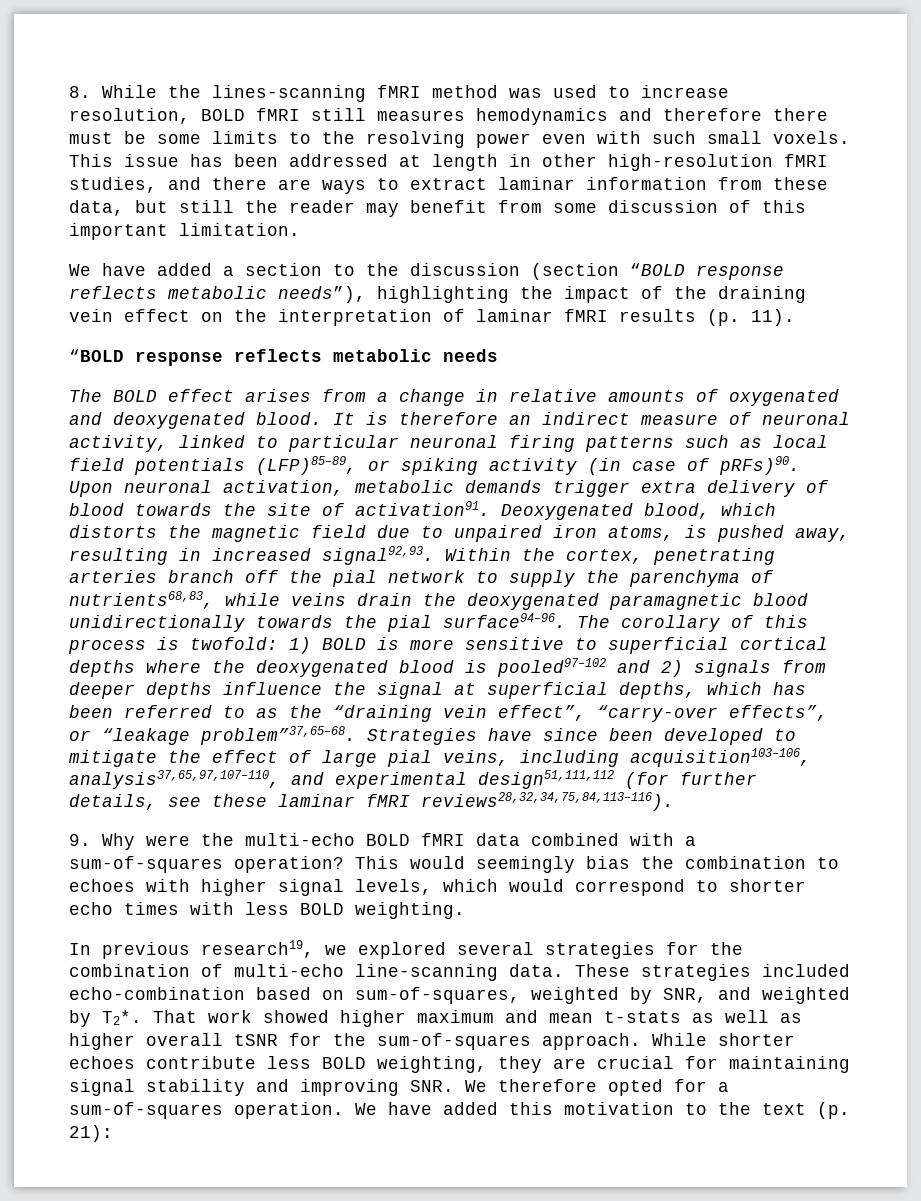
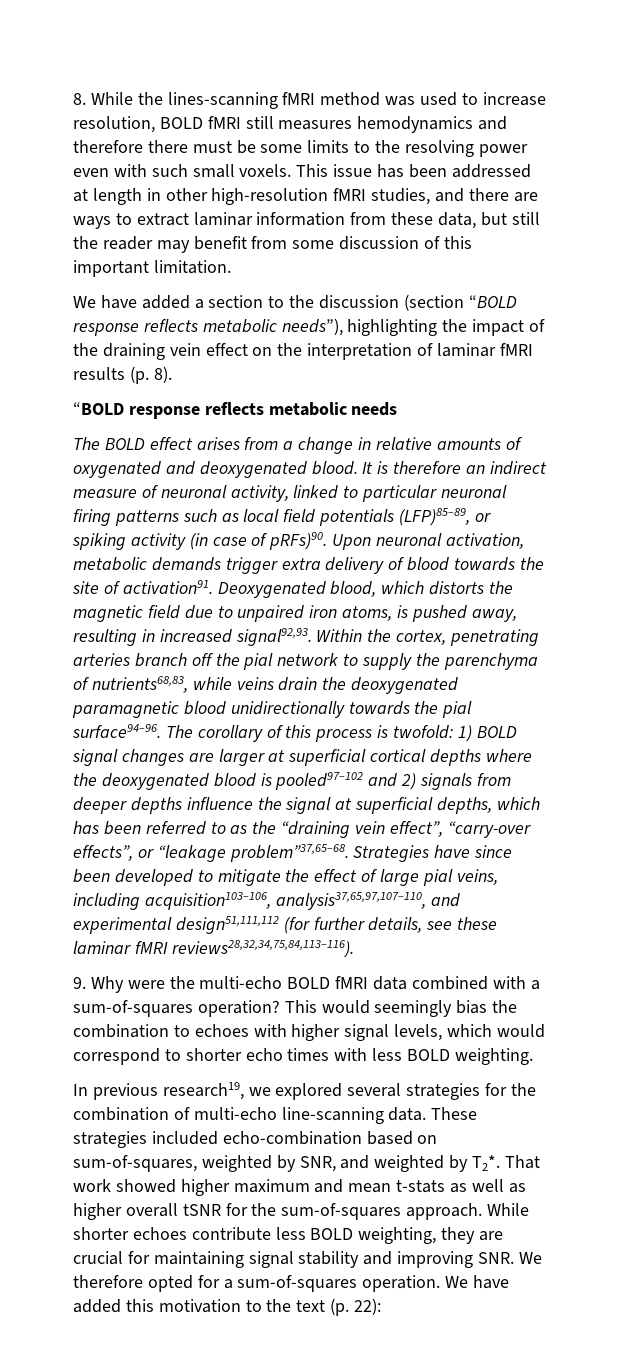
- We have added a section to the discussion (section “BOLD response reflects metabolic needs”), highlighting the impact of the draining vein effect on the interpretation of laminar fMRI results (p. 11).
+ We have added a section to the discussion (section “BOLD response reflects metabolic needs”), highlighting the impact of the draining vein effect on the interpretation of laminar fMRI results (p. 8).
- The corollary of this process is twofold: 1) BOLD is more sensitive to superficial cortical depths where the deoxygenated blood is pooled97–102 and 2) signals from deeper depths influence the signal at superficial depths, which has been referred to as the “draining vein effect”, “carry-over effects”, or “leakage problem”37,65–68.
+ The corollary of this process is twofold: 1) BOLD signal changes are larger at superficial cortical depths where the deoxygenated blood is pooled97–102 and 2) signals from deeper depths influence the signal at superficial depths, which has been referred to as the “draining vein effect”, “carry-over effects”, or “leakage problem”37,65–68.
- We have added this motivation to the text (p. 21):
+ We have added this motivation to the text (p. 22):

